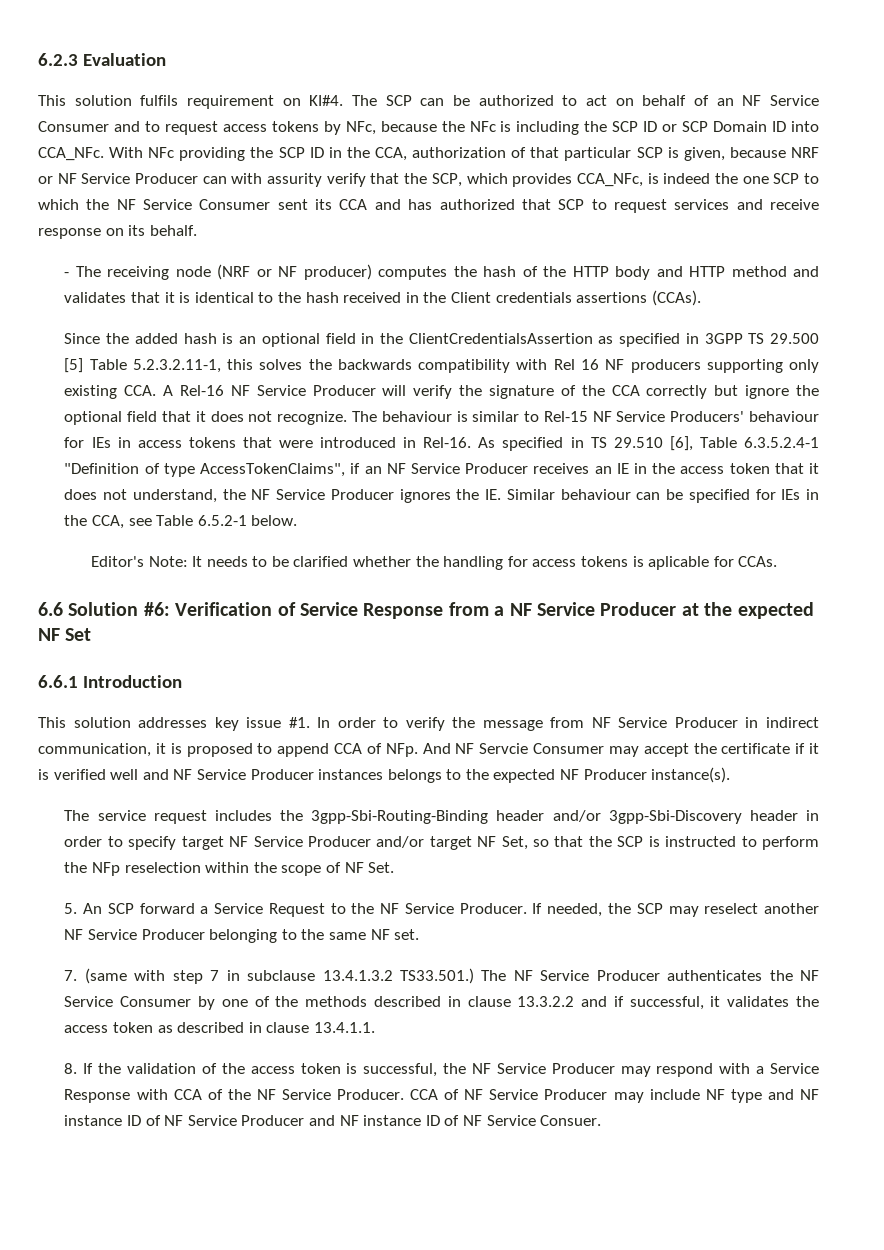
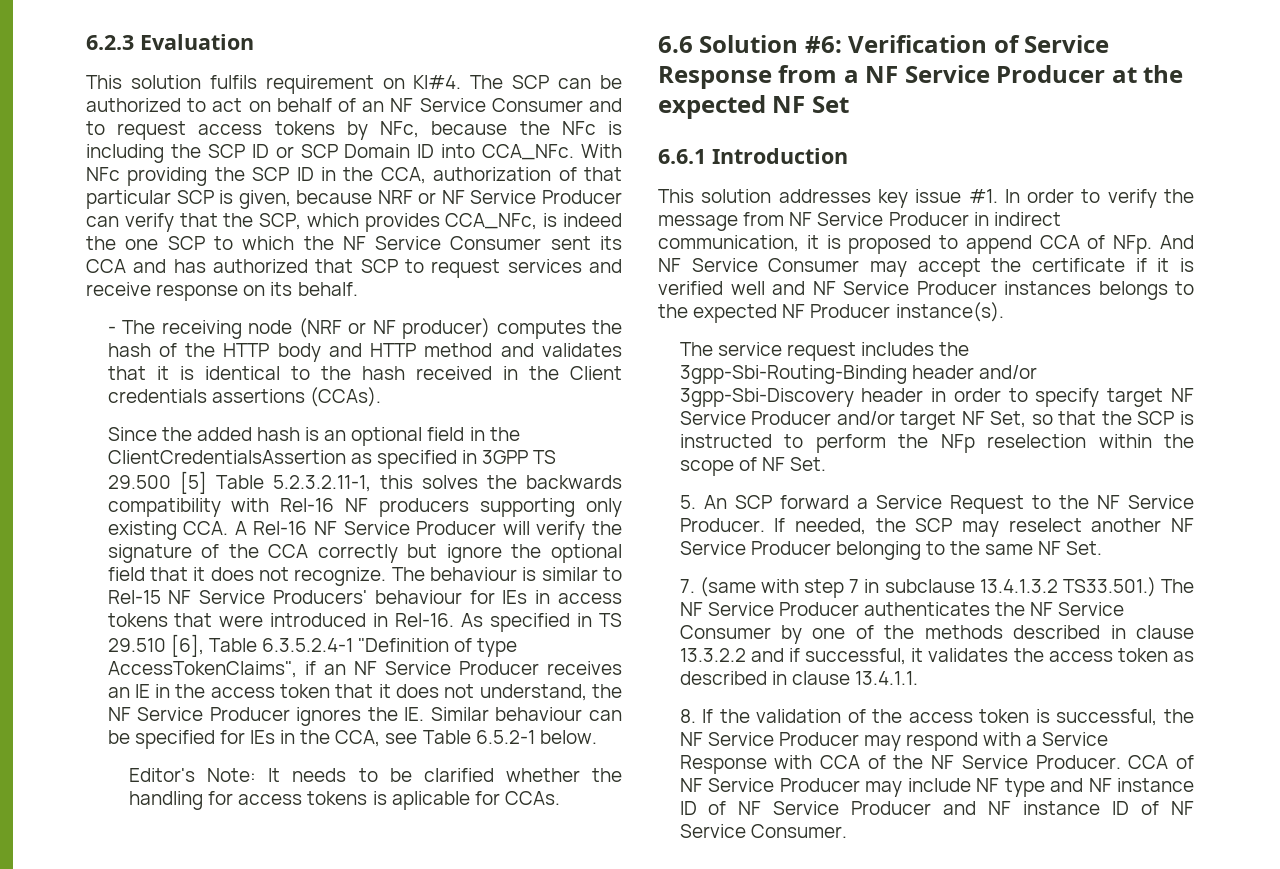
- With NFc providing the SCP ID in the CCA, authorization of that particular SCP is given, because NRF or NF Service Producer can with assurity verify that the SCP, which provides CCA_NFc, is indeed the one SCP to which the NF Service Consumer sent its CCA and has authorized that SCP to request services and receive response on its behalf.
+ With NFc providing the SCP ID in the CCA, authorization of that particular SCP is given, because NRF or NF Service Producer can verify that the SCP, which provides CCA_NFc, is indeed the one SCP to which the NF Service Consumer sent its CCA and has authorized that SCP to request services and receive response on its behalf.
- Since the added hash is an optional field in the ClientCredentialsAssertion as specified in 3GPP TS 29.500 [5] Table 5.2.3.2.11-1, this solves the backwards compatibility with Rel 16 NF producers supporting only existing CCA. A Rel-16 NF Service Producer will verify the signature of the CCA correctly but ignore the optional field that it does not recognize.
+ Since the added hash is an optional field in the ClientCredentialsAssertion as specified in 3GPP TS 29.500 [5] Table 5.2.3.2.11-1, this solves the backwards compatibility with Rel-16 NF producers supporting only existing CCA. A Rel-16 NF Service Producer will verify the signature of the CCA correctly but ignore the optional field that it does not recognize.
- In order to verify the message from NF Service Producer in indirect communication, it is proposed to append CCA of NFp. And NF Servcie Consumer may accept the certificate if it is verified well and NF Service Producer instances belongs to the expected NF Producer instance(s).
+ In order to verify the message from NF Service Producer in indirect communication, it is proposed to append CCA of NFp. And NF Service Consumer may accept the certificate if it is verified well and NF Service Producer instances belongs to the expected NF Producer instance(s).
- If needed, the SCP may reselect another NF Service Producer belonging to the same NF set.
+ If needed, the SCP may reselect another NF Service Producer belonging to the same NF Set.
- CCA of NF Service Producer may include NF type and NF instance ID of NF Service Producer and NF instance ID of NF Service Consuer.
+ CCA of NF Service Producer may include NF type and NF instance ID of NF Service Producer and NF instance ID of NF Service Consumer.

